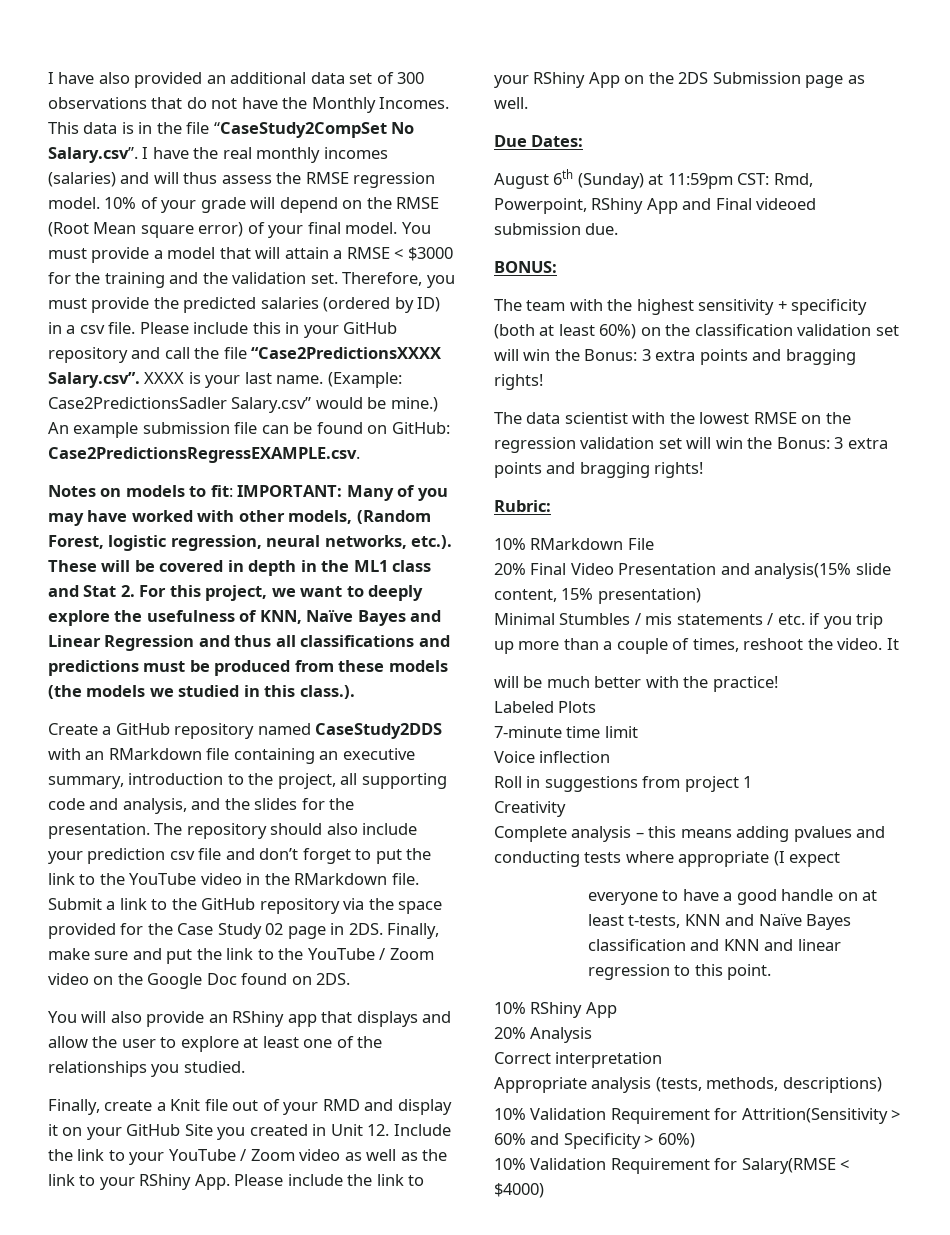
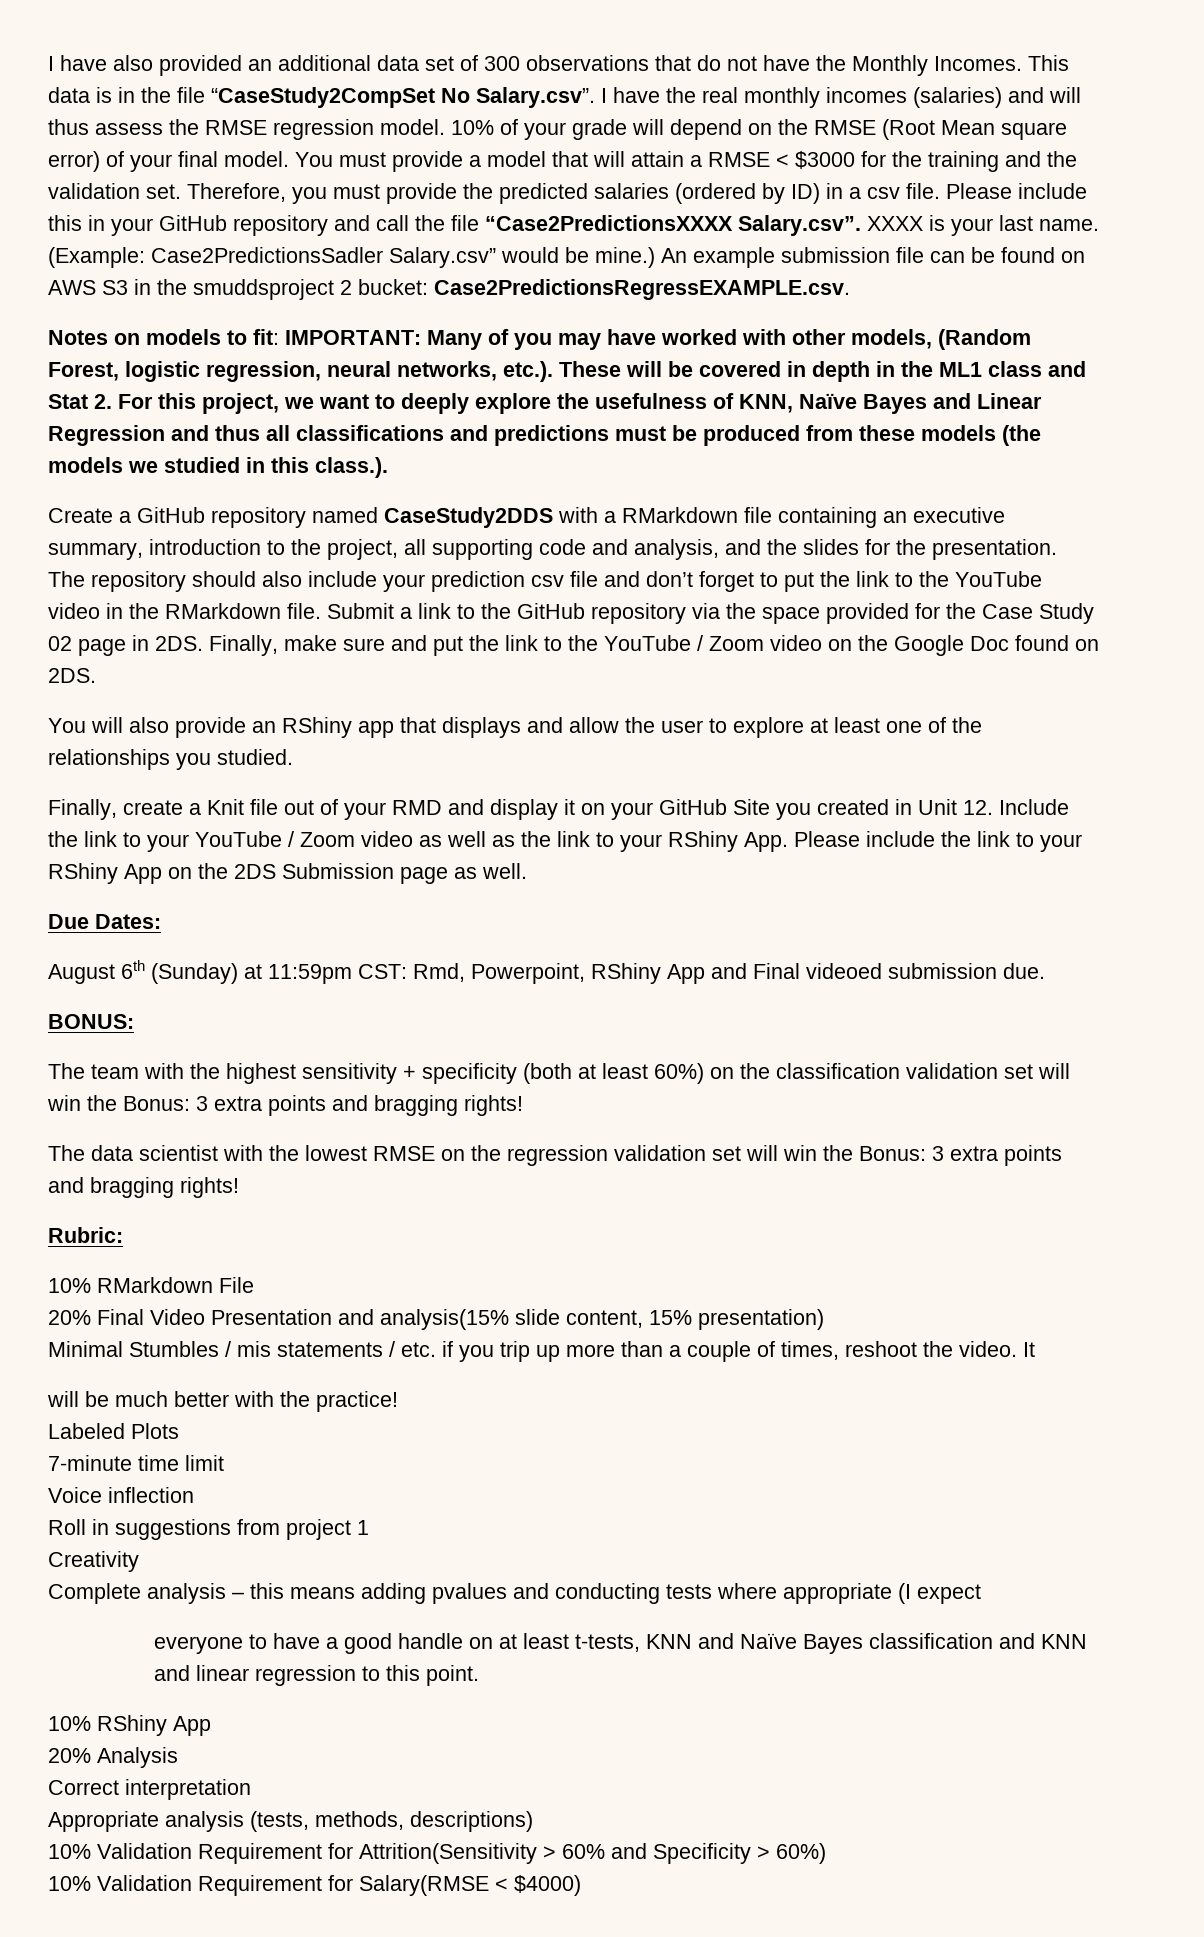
- An example submission file can be found on GitHub: Case2PredictionsRegressEXAMPLE.csv.
+ An example submission file can be found on AWS S3 in the smuddsproject 2 bucket: Case2PredictionsRegressEXAMPLE.csv.
- Create a GitHub repository named CaseStudy2DDS with an RMarkdown file containing an executive summary, introduction to the project, all supporting code and analysis, and the slides for the presentation.
+ Create a GitHub repository named CaseStudy2DDS with a RMarkdown file containing an executive summary, introduction to the project, all supporting code and analysis, and the slides for the presentation.

